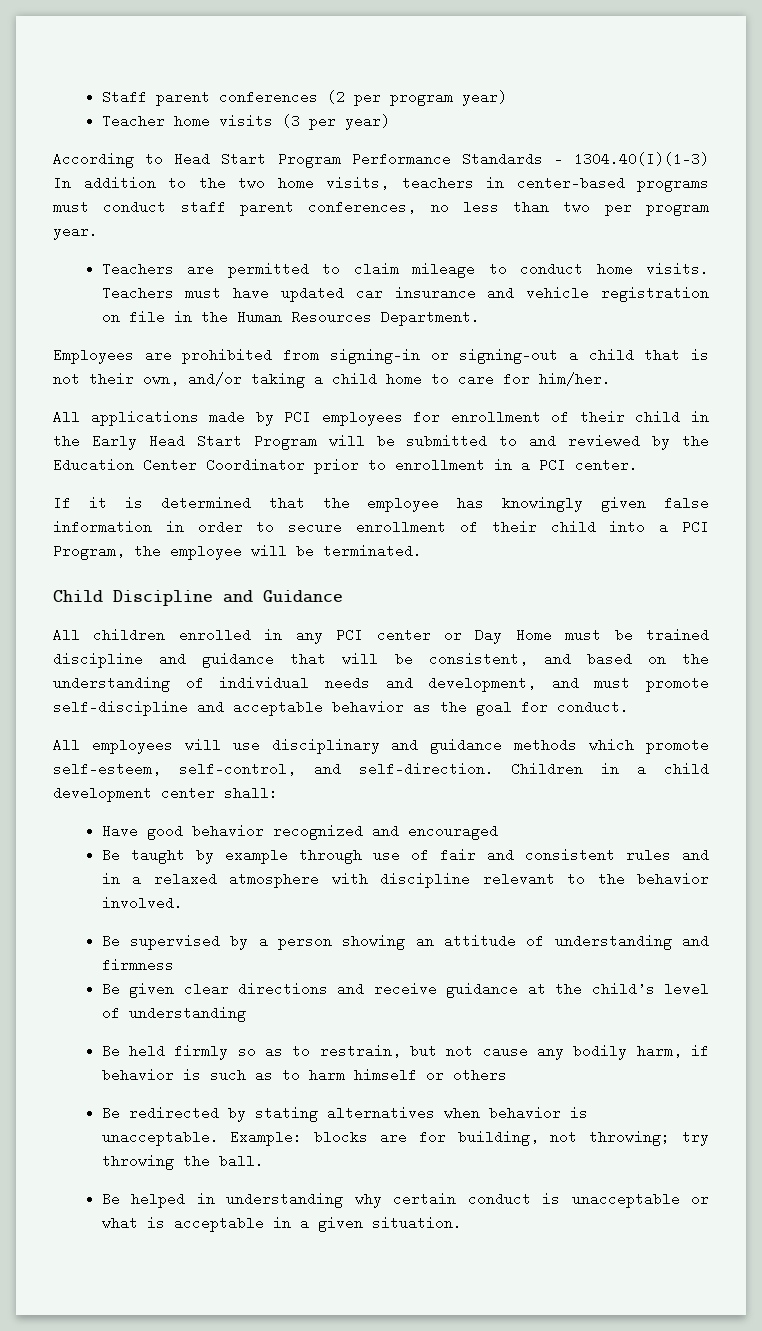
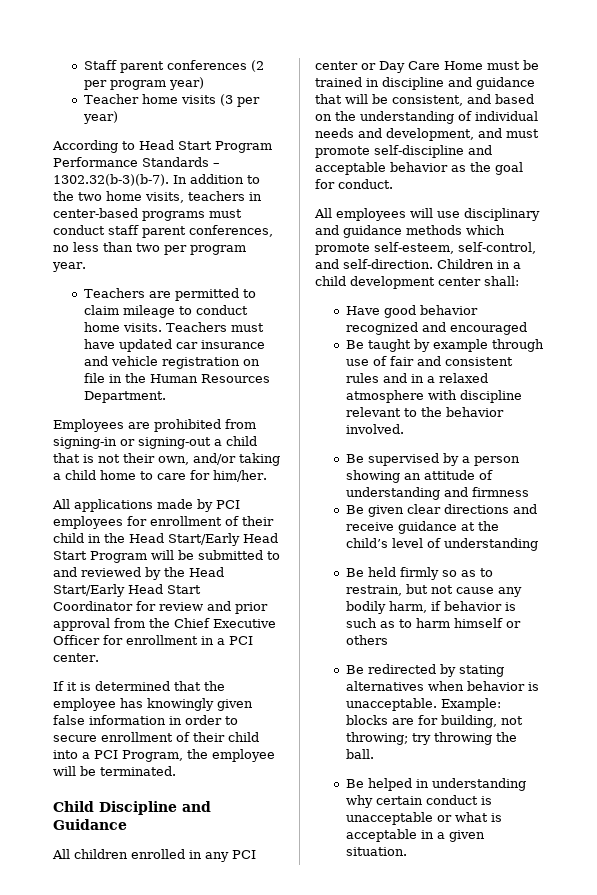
- According to Head Start Program Performance Standards – 1304.40(I)(1-3) In addition to the two home visits, teachers in center-based programs must conduct staff parent conferences, no less than two per program year.
+ According to Head Start Program Performance Standards – 1302.32(b-3)(b-7). In addition to the two home visits, teachers in center-based programs must conduct staff parent conferences, no less than two per program year.
- All applications made by PCI employees for enrollment of their child in the Early Head Start Program will be submitted to and reviewed by the Education Center Coordinator prior to enrollment in a PCI center.
+ All applications made by PCI employees for enrollment of their child in the Head Start/Early Head Start Program will be submitted to and reviewed by the Head Start/Early Head Start Coordinator for review and prior approval from the Chief Executive Officer for enrollment in a PCI center.
- All children enrolled in any PCI center or Day Home must be trained discipline and guidance that will be consistent, and based on the understanding of individual needs and development, and must promote self-discipline and acceptable behavior as the goal for conduct.
+ All children enrolled in any PCI center or Day Care Home must be trained in discipline and guidance that will be consistent, and based on the understanding of individual needs and development, and must promote self-discipline and acceptable behavior as the goal for conduct.

